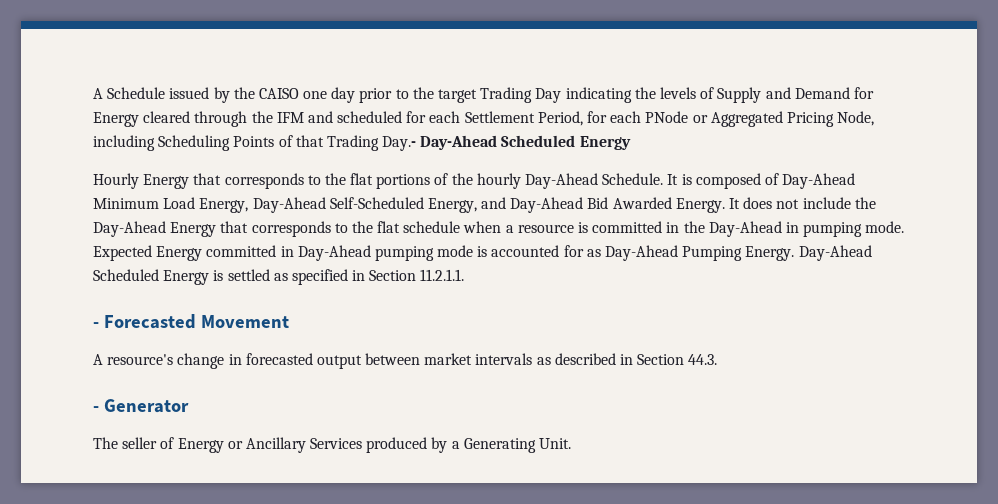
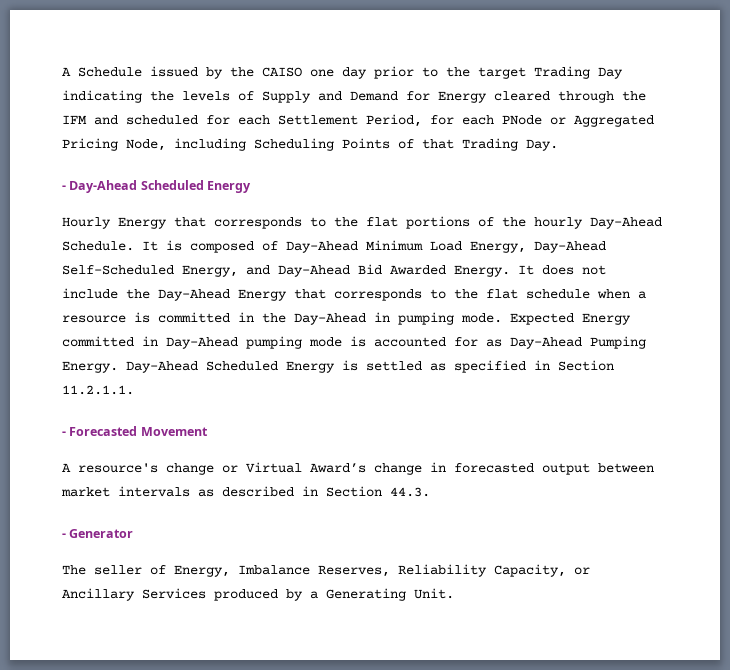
- A Schedule issued by the CAISO one day prior to the target Trading Day indicating the levels of Supply and Demand for Energy cleared through the IFM and scheduled for each Settlement Period, for each PNode or Aggregated Pricing Node, including Scheduling Points of that Trading Day.- Day-Ahead Scheduled Energy
+ A Schedule issued by the CAISO one day prior to the target Trading Day indicating the levels of Supply and Demand for Energy cleared through the IFM and scheduled for each Settlement Period, for each PNode or Aggregated Pricing Node, including Scheduling Points of that Trading Day.
+ - Day-Ahead Scheduled Energy
- A resource's change in forecasted output between market intervals as described in Section 44.3.
+ A resource's change or Virtual Award’s change in forecasted output between market intervals as described in Section 44.3.
- The seller of Energy or Ancillary Services produced by a Generating Unit.
+ The seller of Energy, Imbalance Reserves, Reliability Capacity, or Ancillary Services produced by a Generating Unit.

